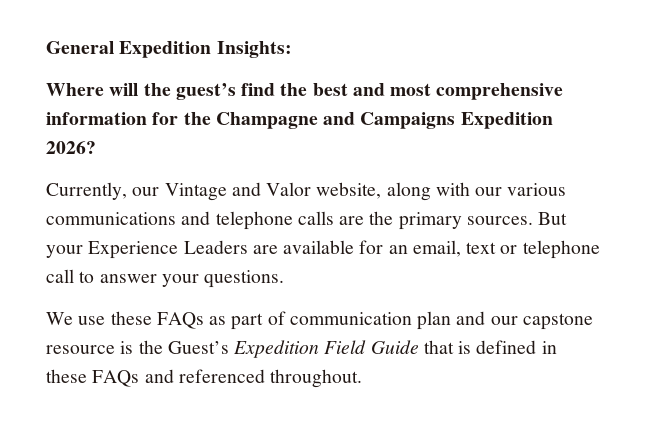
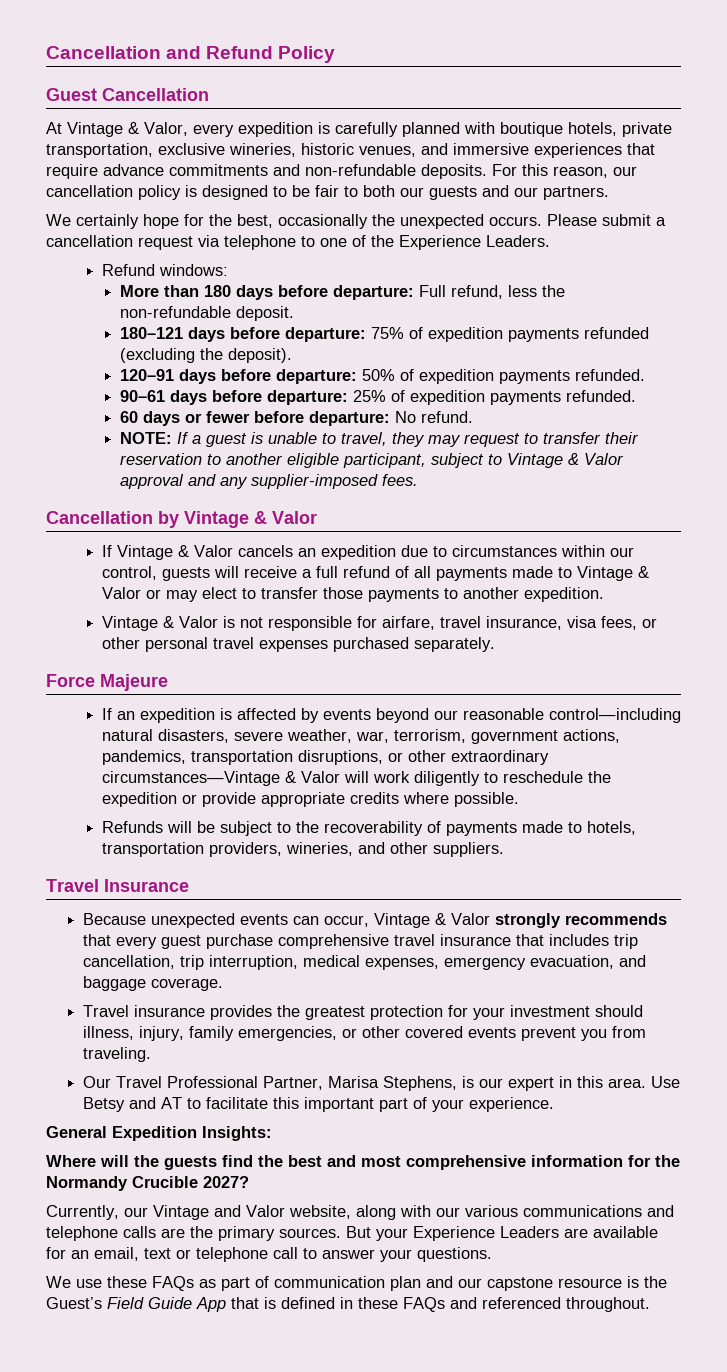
+ Cancellation and Refund Policy
+ Guest Cancellation
+ At Vintage & Valor, every expedition is carefully planned with boutique hotels, private transportation, exclusive wineries, historic venues, and immersive experiences that require advance commitments and non-refundable deposits. For this reason, our cancellation policy is designed to be fair to both our guests and our partners.
+ We certainly hope for the best, occasionally the unexpected occurs. Please submit a cancellation request via telephone to one of the Experience Leaders.
+ Refund windows:
+ More than 180 days before departure: Full refund, less the non-refundable deposit.
+ 180–121 days before departure: 75% of expedition payments refunded (excluding the deposit).
+ 120–91 days before departure: 50% of expedition payments refunded.
+ 90–61 days before departure: 25% of expedition payments refunded.
+ 60 days or fewer before departure: No refund.
+ NOTE: If a guest is unable to travel, they may request to transfer their reservation to another eligible participant, subject to Vintage & Valor approval and any supplier-imposed fees.
+ Cancellation by Vintage & Valor
+ If Vintage & Valor cancels an expedition due to circumstances within our control, guests will receive a full refund of all payments made to Vintage & Valor or may elect to transfer those payments to another expedition.
+ Vintage & Valor is not responsible for airfare, travel insurance, visa fees, or other personal travel expenses purchased separately.
+ Force Majeure
+ If an expedition is affected by events beyond our reasonable control—including natural disasters, severe weather, war, terrorism, government actions, pandemics, transportation disruptions, or other extraordinary circumstances—Vintage & Valor will work diligently to reschedule the expedition or provide appropriate credits where possible.
+ Refunds will be subject to the recoverability of payments made to hotels, transportation providers, wineries, and other suppliers.
+ Travel Insurance
+ Because unexpected events can occur, Vintage & Valor strongly recommends that every guest purchase comprehensive travel insurance that includes trip cancellation, trip interruption, medical expenses, emergency evacuation, and baggage coverage.
+ Travel insurance provides the greatest protection for your investment should illness, injury, family emergencies, or other covered events prevent you from traveling.
+ Our Travel Professional Partner, Marisa Stephens, is our expert in this area. Use Betsy and AT to facilitate this important part of your experience.
- Where will the guest’s find the best and most comprehensive information for the Champagne and Campaigns Expedition 2026?
+ Where will the guests find the best and most comprehensive information for the Normandy Crucible 2027?
- We use these FAQs as part of communication plan and our capstone resource is the Guest’s Expedition Field Guide that is defined in these FAQs and referenced throughout.
+ We use these FAQs as part of communication plan and our capstone resource is the Guest’s Field Guide App that is defined in these FAQs and referenced throughout.

